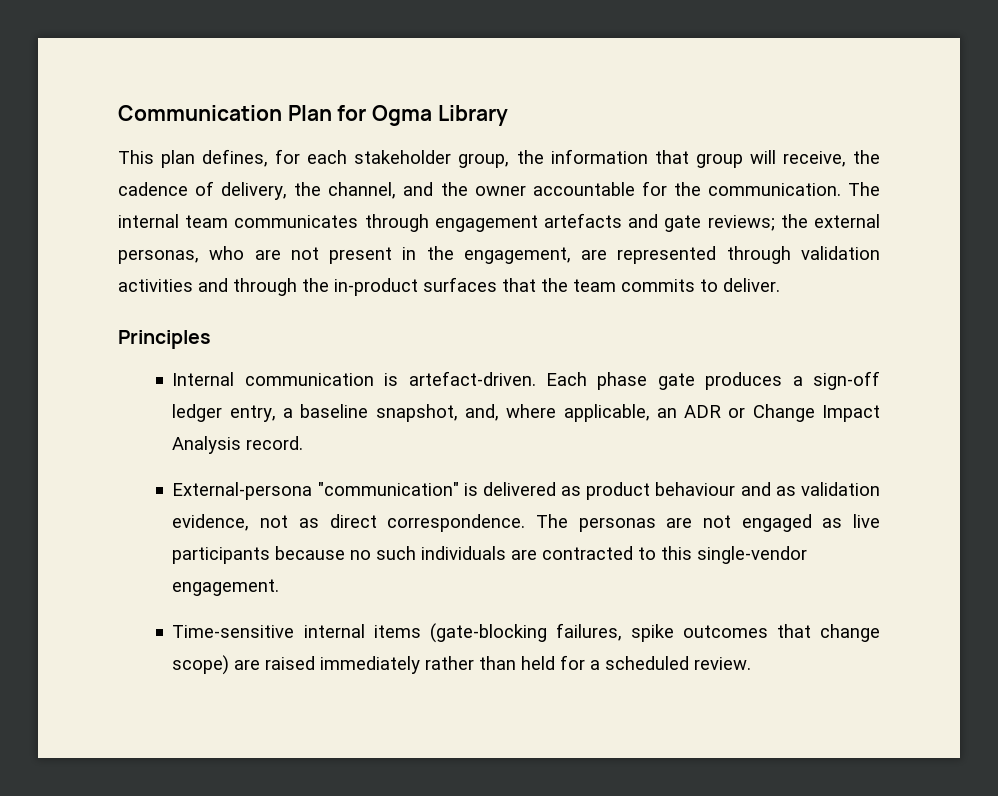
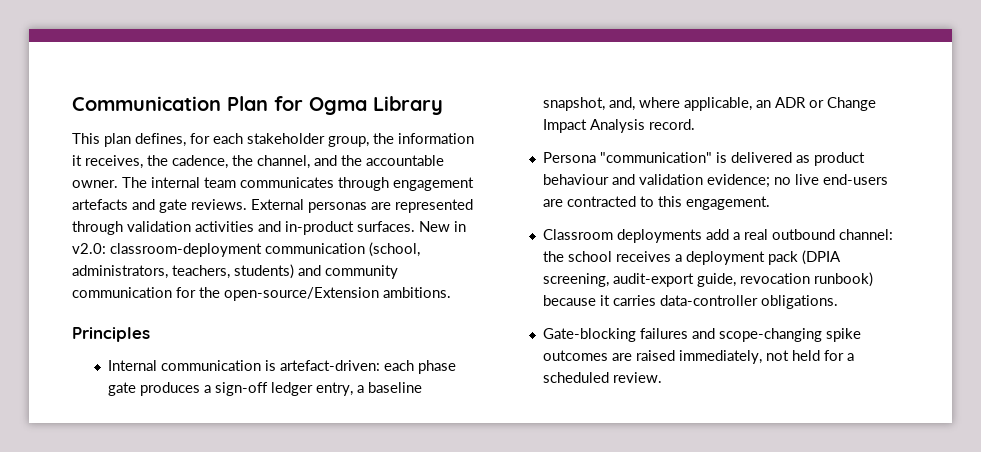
- This plan defines, for each stakeholder group, the information that group will receive, the cadence of delivery, the channel, and the owner accountable for the communication.
+ This plan defines, for each stakeholder group, the information it receives, the cadence, the channel, and the accountable owner.
- The internal team communicates through engagement artefacts and gate reviews; the external personas, who are not present in the engagement, are represented through validation activities and through the in-product surfaces that the team commits to deliver.
+ The internal team communicates through engagement artefacts and gate reviews. External personas are represented through validation activities and in-product surfaces. New in v2.0: classroom-deployment communication (school, administrators, teachers, students) and community communication for the open-source/Extension ambitions.
- Internal communication is artefact-driven. Each phase gate produces a sign-off ledger entry, a baseline snapshot, and, where applicable, an ADR or Change Impact Analysis record.
+ Internal communication is artefact-driven: each phase gate produces a sign-off ledger entry, a baseline snapshot, and, where applicable, an ADR or Change Impact Analysis record.
- External-persona "communication" is delivered as product behaviour and as validation evidence, not as direct correspondence. The personas are not engaged as live participants because no such individuals are contracted to this single-vendor engagement.
+ Persona "communication" is delivered as product behaviour and validation evidence; no live end-users are contracted to this engagement.
- Time-sensitive internal items (gate-blocking failures, spike outcomes that change scope) are raised immediately rather than held for a scheduled review.
+ Classroom deployments add a real outbound channel: the school receives a deployment pack (DPIA screening, audit-export guide, revocation runbook) because it carries data-controller obligations.
+ Gate-blocking failures and scope-changing spike outcomes are raised immediately, not held for a scheduled review.

